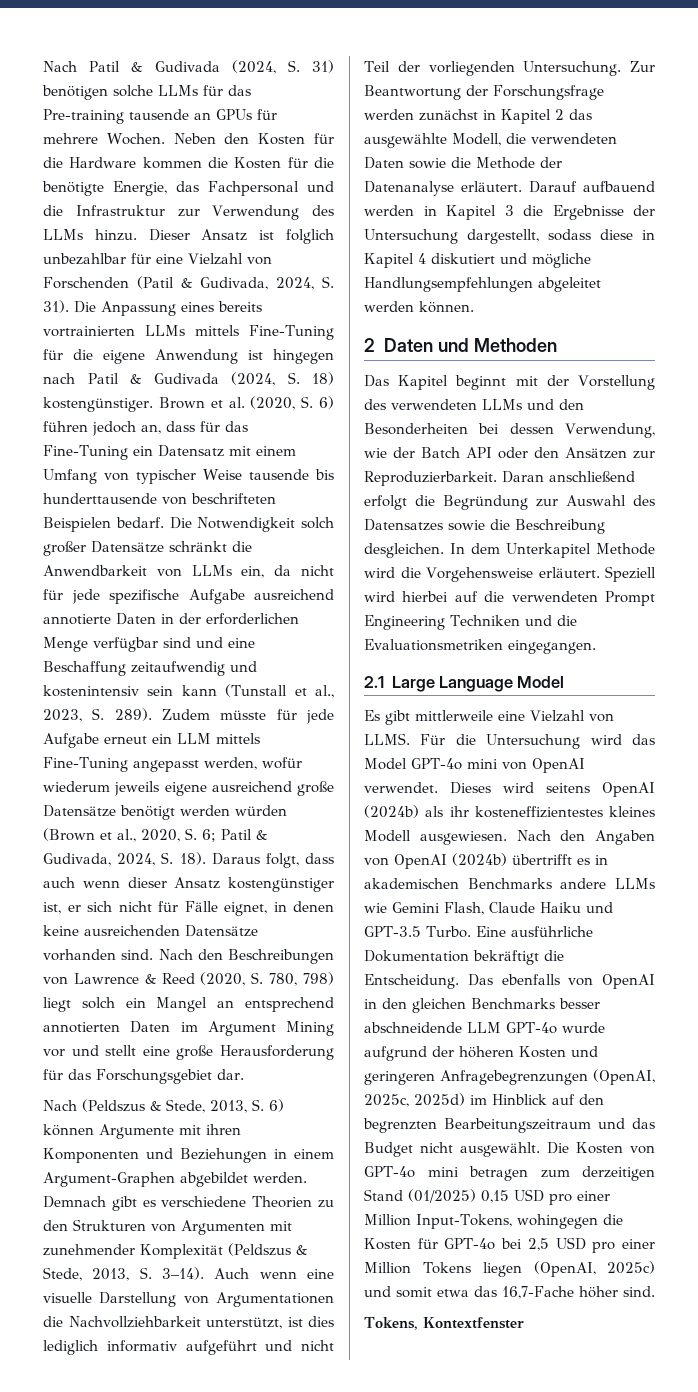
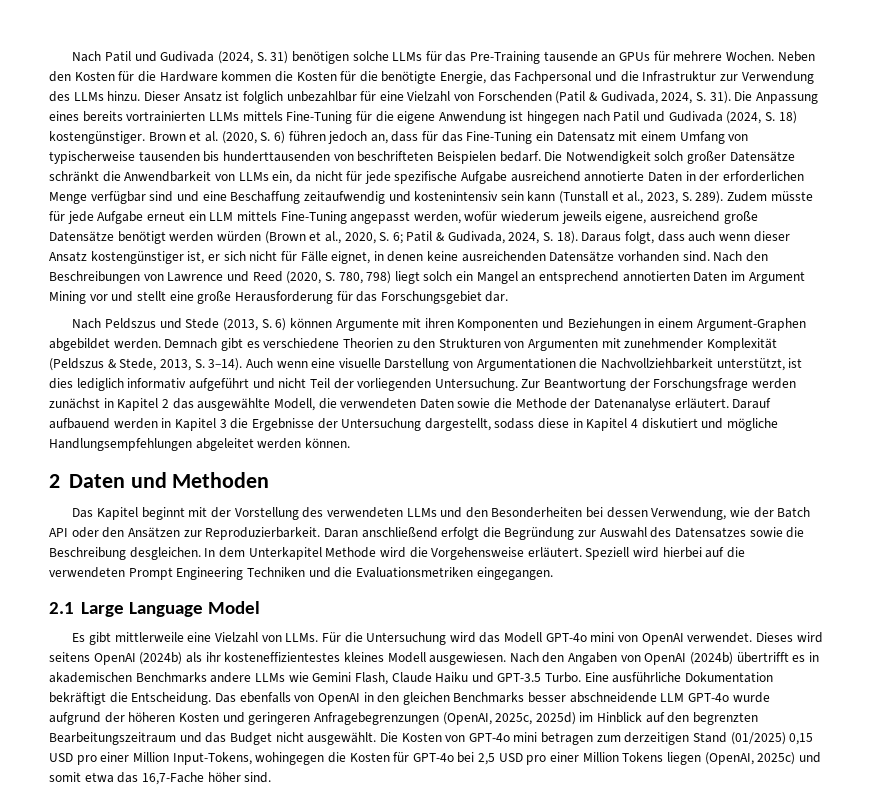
- Nach Patil & Gudivada (2024, S. 31) benötigen solche LLMs für das Pre-training tausende an GPUs für mehrere Wochen.
+ Nach Patil und Gudivada (2024, S. 31) benötigen solche LLMs für das Pre-Training tausende an GPUs für mehrere Wochen.
- Die Anpassung eines bereits vortrainierten LLMs mittels Fine-Tuning für die eigene Anwendung ist hingegen nach Patil & Gudivada (2024, S. 18) kostengünstiger.
+ Die Anpassung eines bereits vortrainierten LLMs mittels Fine-Tuning für die eigene Anwendung ist hingegen nach Patil und Gudivada (2024, S. 18) kostengünstiger.
- Brown et al. (2020, S. 6) führen jedoch an, dass für das Fine-Tuning ein Datensatz mit einem Umfang von typischer Weise tausende bis hunderttausende von beschrifteten Beispielen bedarf.
+ Brown et al. (2020, S. 6) führen jedoch an, dass für das Fine-Tuning ein Datensatz mit einem Umfang von typischerweise tausenden bis hunderttausenden von beschrifteten Beispielen bedarf.
- Zudem müsste für jede Aufgabe erneut ein LLM mittels Fine-Tuning angepasst werden, wofür wiederum jeweils eigene ausreichend große Datensätze benötigt werden würden (Brown et al., 2020, S. 6; Patil & Gudivada, 2024, S. 18).
+ Zudem müsste für jede Aufgabe erneut ein LLM mittels Fine-Tuning angepasst werden, wofür wiederum jeweils eigene, ausreichend große Datensätze benötigt werden würden (Brown et al., 2020, S. 6; Patil & Gudivada, 2024, S. 18).
- Nach den Beschreibungen von Lawrence & Reed (2020, S. 780, 798) liegt solch ein Mangel an entsprechend annotierten Daten im Argument Mining vor und stellt eine große Herausforderung für das Forschungsgebiet dar.
+ Nach den Beschreibungen von Lawrence und Reed (2020, S. 780, 798) liegt solch ein Mangel an entsprechend annotierten Daten im Argument Mining vor und stellt eine große Herausforderung für das Forschungsgebiet dar.
- Nach (Peldszus & Stede, 2013, S. 6) können Argumente mit ihren Komponenten und Beziehungen in einem Argument-Graphen abgebildet werden.
+ Nach Peldszus und Stede (2013, S. 6) können Argumente mit ihren Komponenten und Beziehungen in einem Argument-Graphen abgebildet werden.
- Es gibt mittlerweile eine Vielzahl von LLMS.
+ Es gibt mittlerweile eine Vielzahl von LLMs.
- Für die Untersuchung wird das Model GPT-4o mini von OpenAI verwendet.
+ Für die Untersuchung wird das Modell GPT-4o mini von OpenAI verwendet.
- Tokens, Kontextfenster

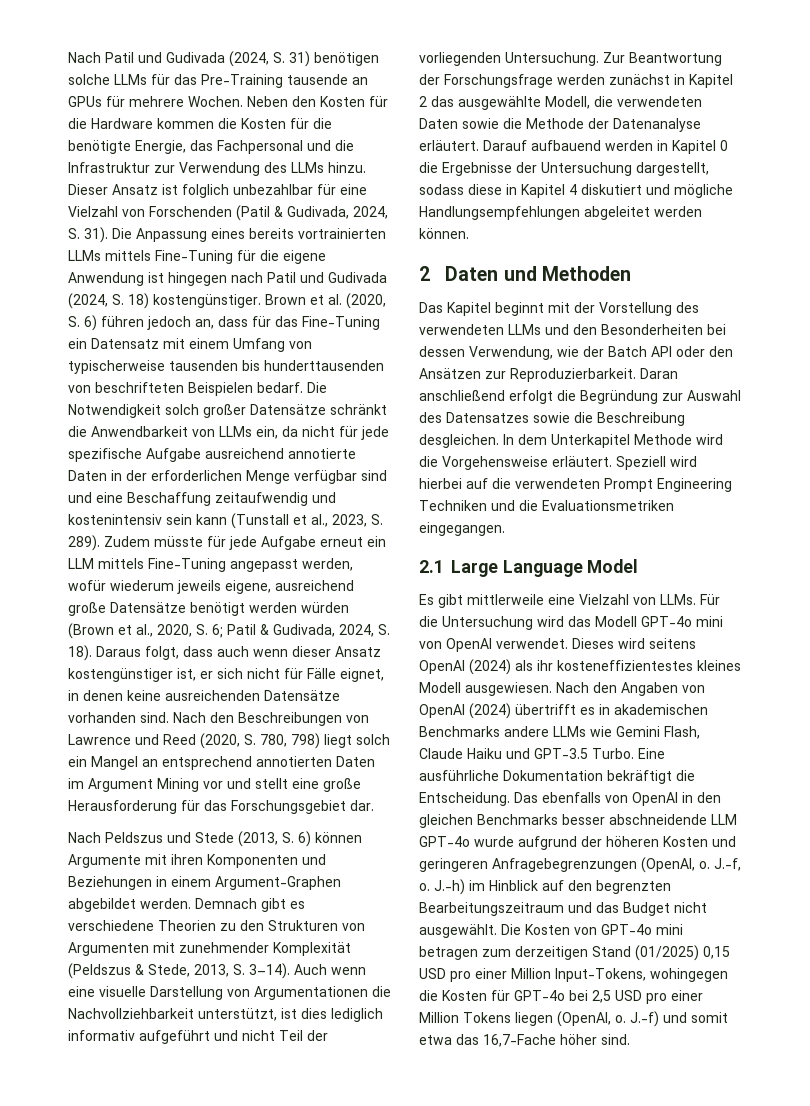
- Darauf aufbauend werden in Kapitel 3 die Ergebnisse der Untersuchung dargestellt, sodass diese in Kapitel 4 diskutiert und mögliche Handlungsempfehlungen abgeleitet werden können.
+ Darauf aufbauend werden in Kapitel 0 die Ergebnisse der Untersuchung dargestellt, sodass diese in Kapitel 4 diskutiert und mögliche Handlungsempfehlungen abgeleitet werden können.
- Dieses wird seitens OpenAI (2024b) als ihr kosteneffizientestes kleines Modell ausgewiesen.
+ Dieses wird seitens OpenAI (2024) als ihr kosteneffizientestes kleines Modell ausgewiesen.
- Nach den Angaben von OpenAI (2024b) übertrifft es in akademischen Benchmarks andere LLMs wie Gemini Flash, Claude Haiku und GPT-3.5 Turbo.
+ Nach den Angaben von OpenAI (2024) übertrifft es in akademischen Benchmarks andere LLMs wie Gemini Flash, Claude Haiku und GPT-3.5 Turbo.
- Das ebenfalls von OpenAI in den gleichen Benchmarks besser abschneidende LLM GPT-4o wurde aufgrund der höheren Kosten und geringeren Anfragebegrenzungen (OpenAI, 2025c, 2025d) im Hinblick auf den begrenzten Bearbeitungszeitraum und das Budget nicht ausgewählt.
+ Das ebenfalls von OpenAI in den gleichen Benchmarks besser abschneidende LLM GPT-4o wurde aufgrund der höheren Kosten und geringeren Anfragebegrenzungen (OpenAI, o. J.-f, o. J.-h) im Hinblick auf den begrenzten Bearbeitungszeitraum und das Budget nicht ausgewählt.
- Die Kosten von GPT-4o mini betragen zum derzeitigen Stand (01/2025) 0,15 USD pro einer Million Input-Tokens, wohingegen die Kosten für GPT-4o bei 2,5 USD pro einer Million Tokens liegen (OpenAI, 2025c) und somit etwa das 16,7-Fache höher sind.
+ Die Kosten von GPT-4o mini betragen zum derzeitigen Stand (01/2025) 0,15 USD pro einer Million Input-Tokens, wohingegen die Kosten für GPT-4o bei 2,5 USD pro einer Million Tokens liegen (OpenAI, o. J.-f) und somit etwa das 16,7-Fache höher sind.

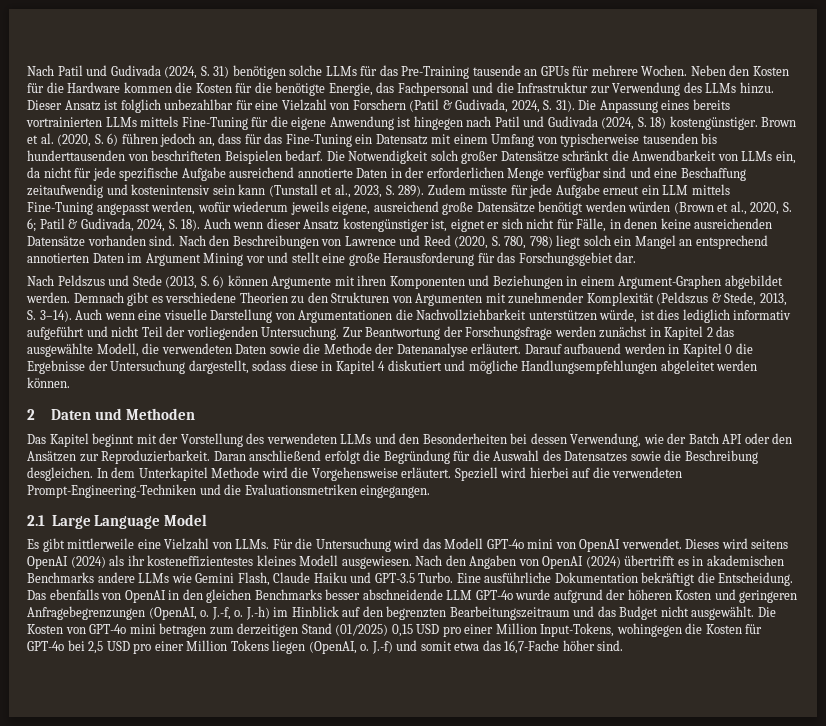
- Dieser Ansatz ist folglich unbezahlbar für eine Vielzahl von Forschenden (Patil & Gudivada, 2024, S. 31).
+ Dieser Ansatz ist folglich unbezahlbar für eine Vielzahl von Forschern (Patil & Gudivada, 2024, S. 31).
- Daraus folgt, dass auch wenn dieser Ansatz kostengünstiger ist, er sich nicht für Fälle eignet, in denen keine ausreichenden Datensätze vorhanden sind.
+ Auch wenn dieser Ansatz kostengünstiger ist, eignet er sich nicht für Fälle, in denen keine ausreichenden Datensätze vorhanden sind.
- Auch wenn eine visuelle Darstellung von Argumentationen die Nachvollziehbarkeit unterstützt, ist dies lediglich informativ aufgeführt und nicht Teil der vorliegenden Untersuchung.
+ Auch wenn eine visuelle Darstellung von Argumentationen die Nachvollziehbarkeit unterstützen würde, ist dies lediglich informativ aufgeführt und nicht Teil der vorliegenden Untersuchung.
- Daran anschließend erfolgt die Begründung zur Auswahl des Datensatzes sowie die Beschreibung desgleichen.
+ Daran anschließend erfolgt die Begründung für die Auswahl des Datensatzes sowie die Beschreibung desgleichen.
- Speziell wird hierbei auf die verwendeten Prompt Engineering Techniken und die Evaluationsmetriken eingegangen.
+ Speziell wird hierbei auf die verwendeten Prompt-Engineering-Techniken und die Evaluationsmetriken eingegangen.

